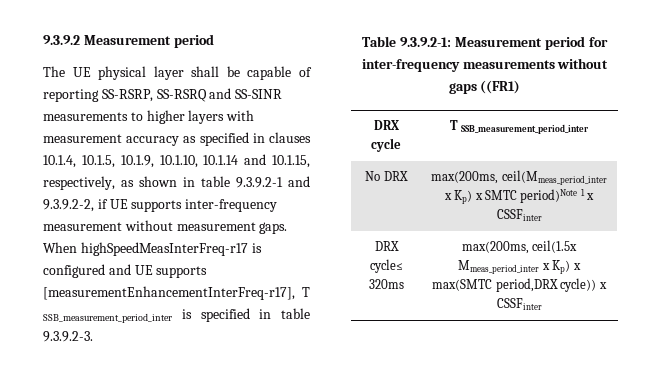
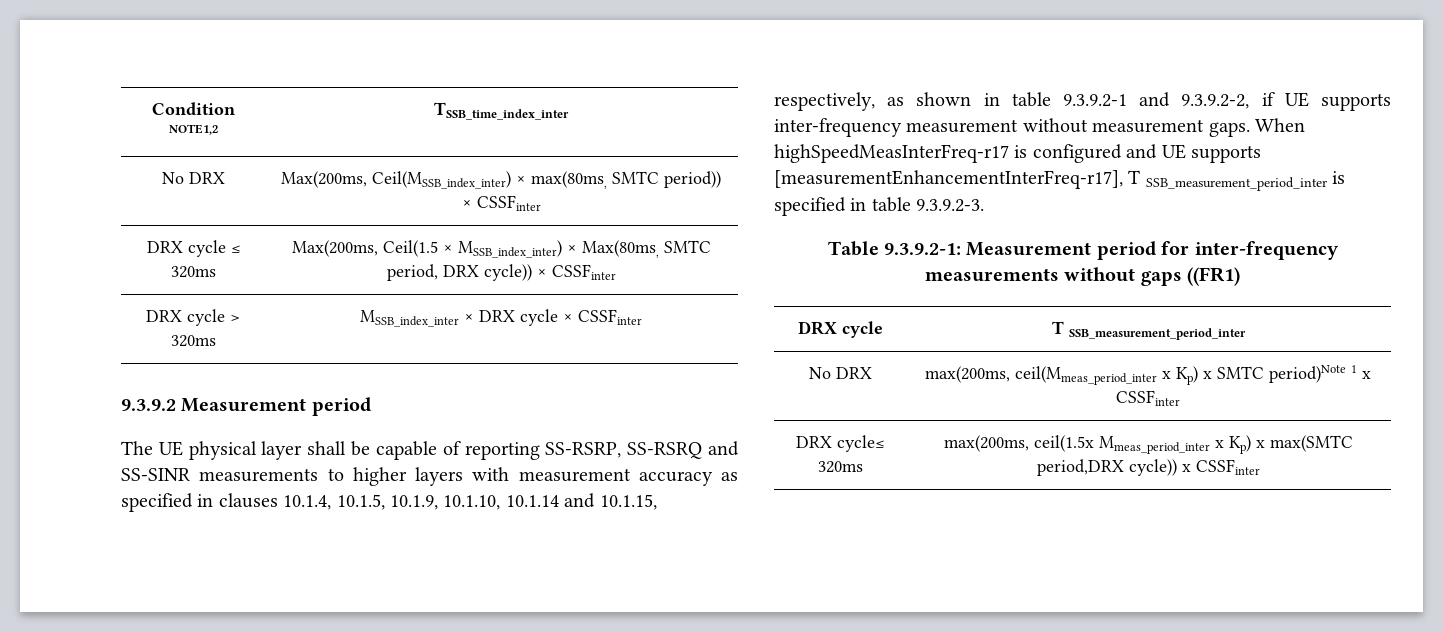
+ Condition NOTE1,2 | TSSB_time_index_inter
+ No DRX | Max(200ms, Ceil(MSSB_index_inter) × max(80ms, SMTC period)) × CSSFinter
+ DRX cycle ≤ 320ms | Max(200ms, Ceil(1.5 × MSSB_index_inter) × Max(80ms, SMTC period, DRX cycle)) × CSSFinter
+ DRX cycle > 320ms | MSSB_index_inter × DRX cycle × CSSFinter

